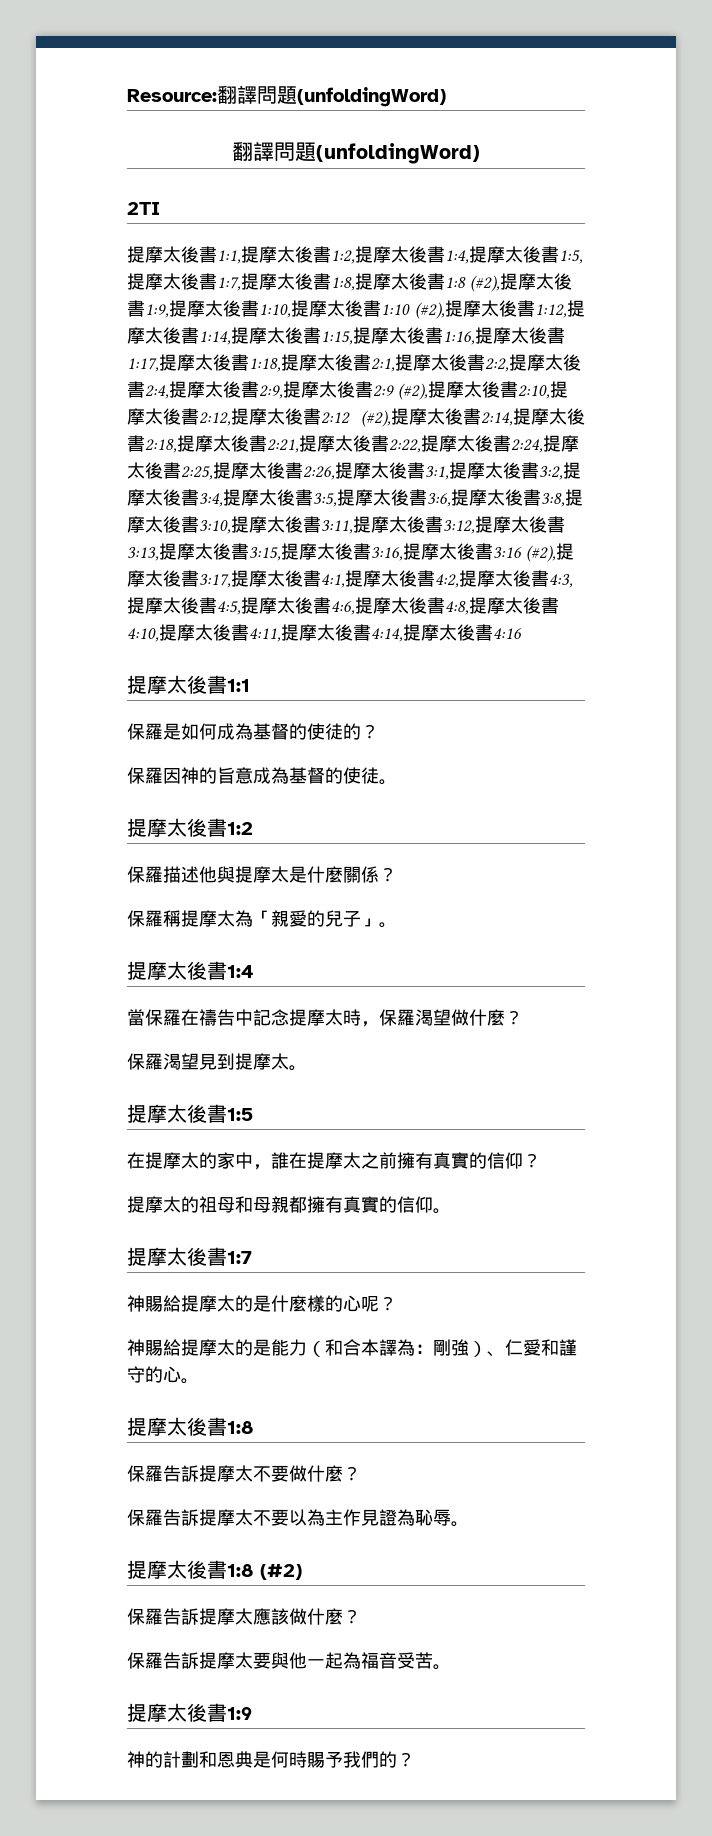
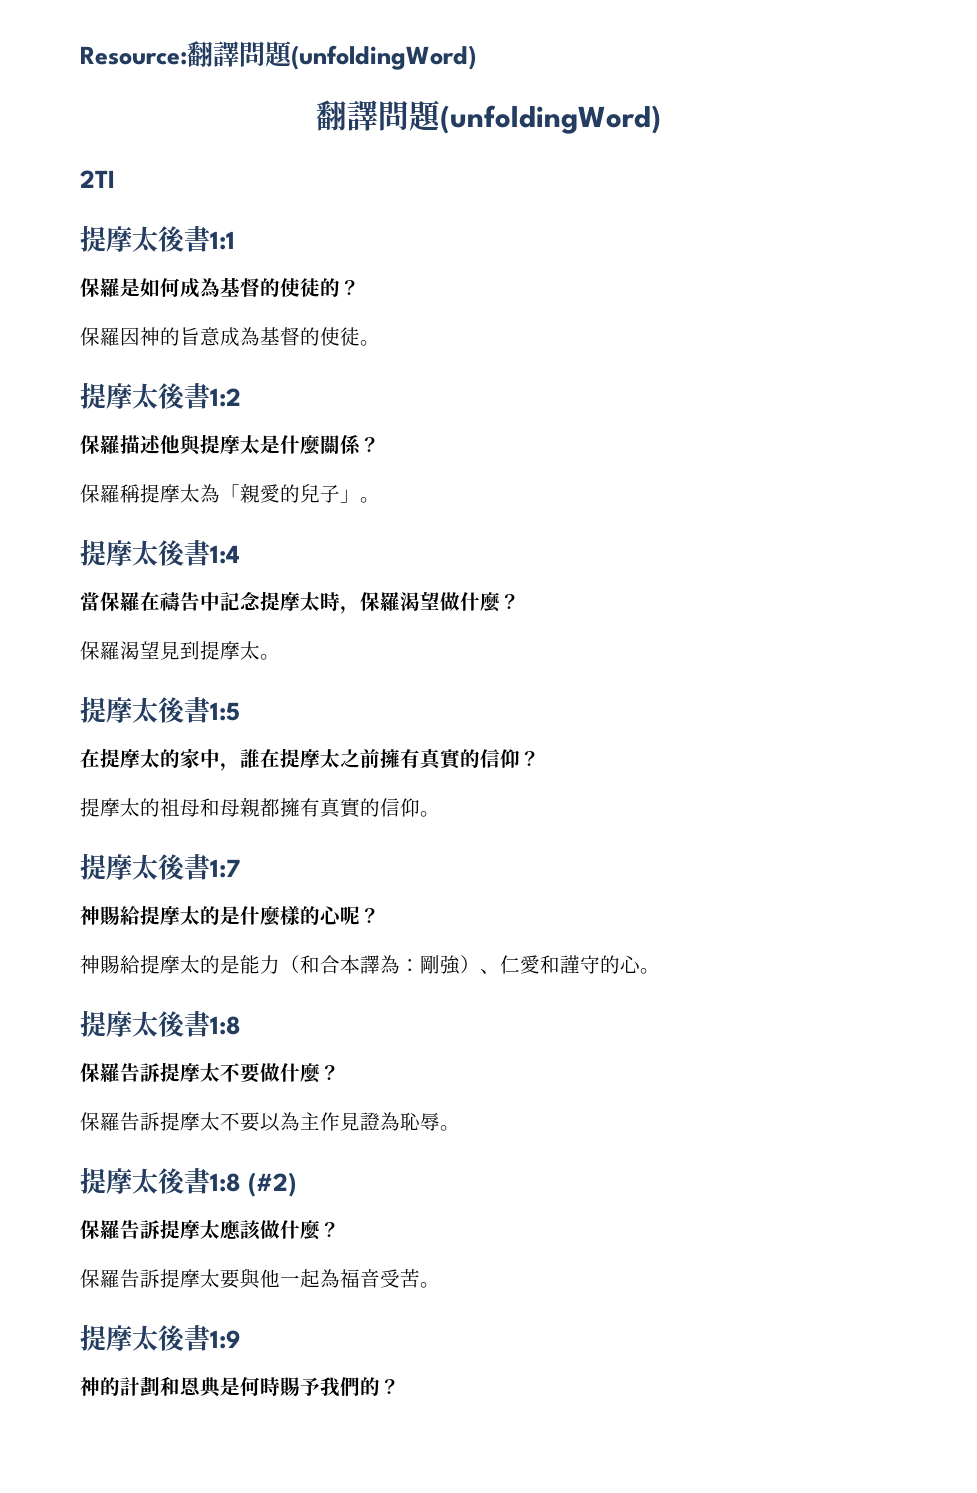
- 提摩太後書1:1,提摩太後書1:2,提摩太後書1:4,提摩太後書1:5,提摩太後書1:7,提摩太後書1:8,提摩太後書1:8 (#2),提摩太後書1:9,提摩太後書1:10,提摩太後書1:10 (#2),提摩太後書1:12,提摩太後書1:14,提摩太後書1:15,提摩太後書1:16,提摩太後書1:17,提摩太後書1:18,提摩太後書2:1,提摩太後書2:2,提摩太後書2:4,提摩太後書2:9,提摩太後書2:9 (#2),提摩太後書2:10,提摩太後書2:12,提摩太後書2:12 (#2),提摩太後書2:14,提摩太後書2:18,提摩太後書2:21,提摩太後書2:22,提摩太後書2:24,提摩太後書2:25,提摩太後書2:26,提摩太後書3:1,提摩太後書3:2,提摩太後書3:4,提摩太後書3:5,提摩太後書3:6,提摩太後書3:8,提摩太後書3:10,提摩太後書3:11,提摩太後書3:12,提摩太後書3:13,提摩太後書3:15,提摩太後書3:16,提摩太後書3:16 (#2),提摩太後書3:17,提摩太後書4:1,提摩太後書4:2,提摩太後書4:3,提摩太後書4:5,提摩太後書4:6,提摩太後書4:8,提摩太後書4:10,提摩太後書4:11,提摩太後書4:14,提摩太後書4:16

